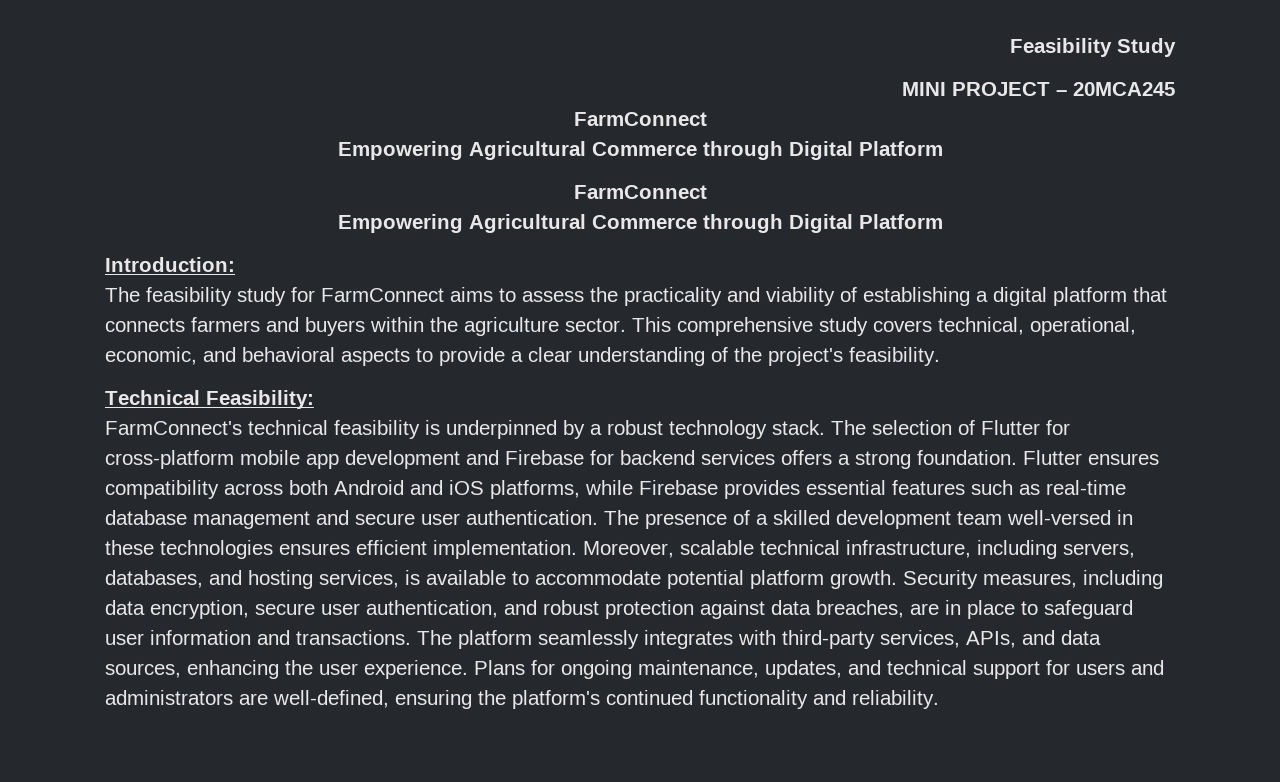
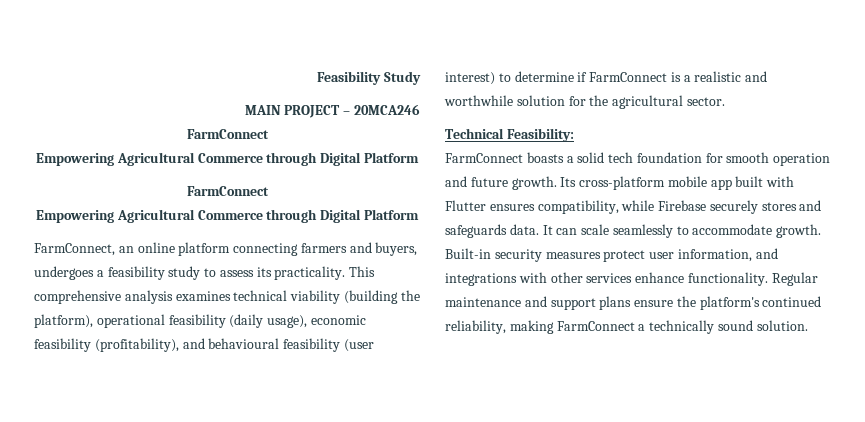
- MINI PROJECT – 20MCA245
+ MAIN PROJECT – 20MCA246
- Introduction:
- The feasibility study for FarmConnect aims to assess the practicality and viability of establishing a digital platform that connects farmers and buyers within the agriculture sector. This comprehensive study covers technical, operational, economic, and behavioral aspects to provide a clear understanding of the project's feasibility.
+ FarmConnect, an online platform connecting farmers and buyers, undergoes a feasibility study to assess its practicality. This comprehensive analysis examines technical viability (building the platform), operational feasibility (daily usage), economic feasibility (profitability), and behavioural feasibility (user interest) to determine if FarmConnect is a realistic and worthwhile solution for the agricultural sector.
  Technical Feasibility:
- FarmConnect's technical feasibility is underpinned by a robust technology stack. The selection of Flutter for cross-platform mobile app development and Firebase for backend services offers a strong foundation. Flutter ensures compatibility across both Android and iOS platforms, while Firebase provides essential features such as real-time database management and secure user authentication. The presence of a skilled development team well-versed in these technologies ensures efficient implementation. Moreover, scalable technical infrastructure, including servers, databases, and hosting services, is available to accommodate potential platform growth. Security measures, including data encryption, secure user authentication, and robust protection against data breaches, are in place to safeguard user information and transactions. The platform seamlessly integrates with third-party services, APIs, and data sources, enhancing the user experience. Plans for ongoing maintenance, updates, and technical support for users and administrators are well-defined, ensuring the platform's continued functionality and reliability.
+ FarmConnect boasts a solid tech foundation for smooth operation and future growth. Its cross-platform mobile app built with Flutter ensures compatibility, while Firebase securely stores and safeguards data. It can scale seamlessly to accommodate growth. Built-in security measures protect user information, and integrations with other services enhance functionality. Regular maintenance and support plans ensure the platform's continued reliability, making FarmConnect a technically sound solution.

